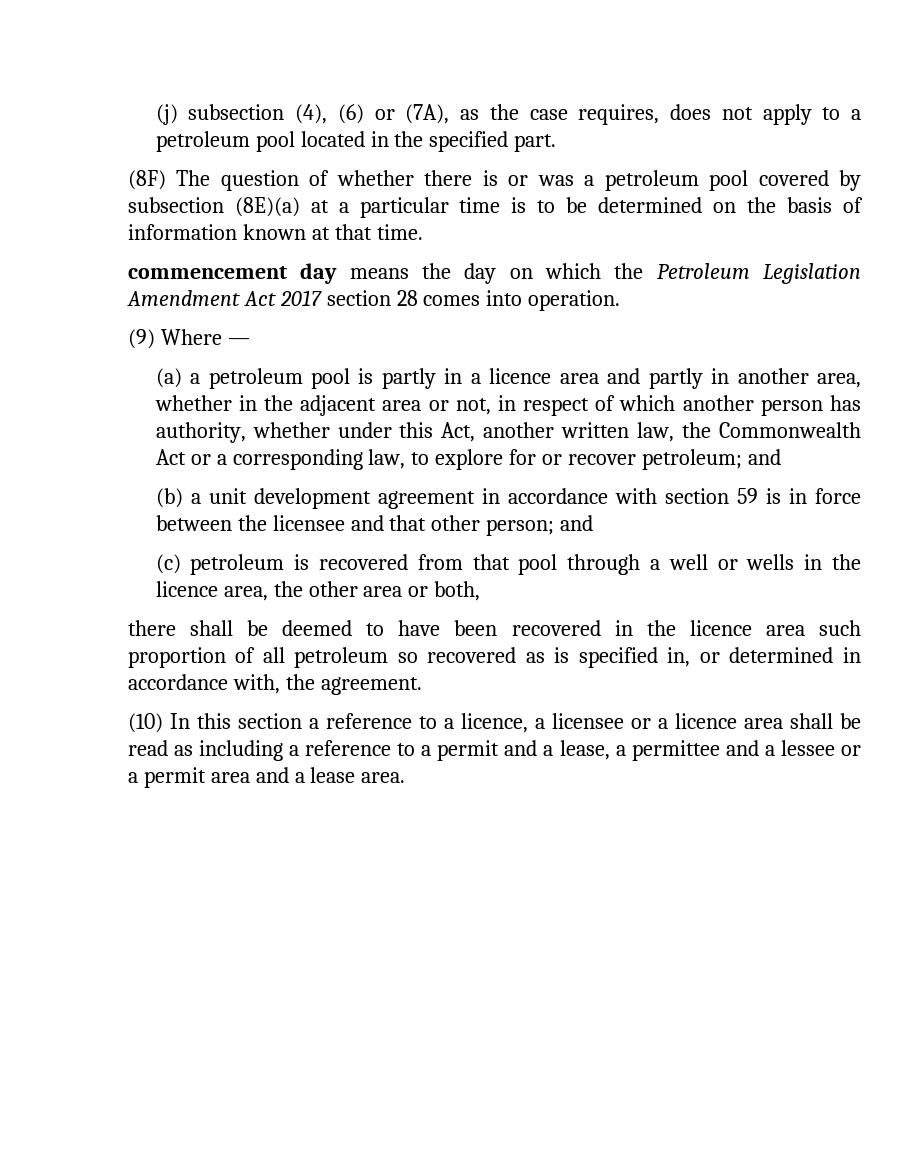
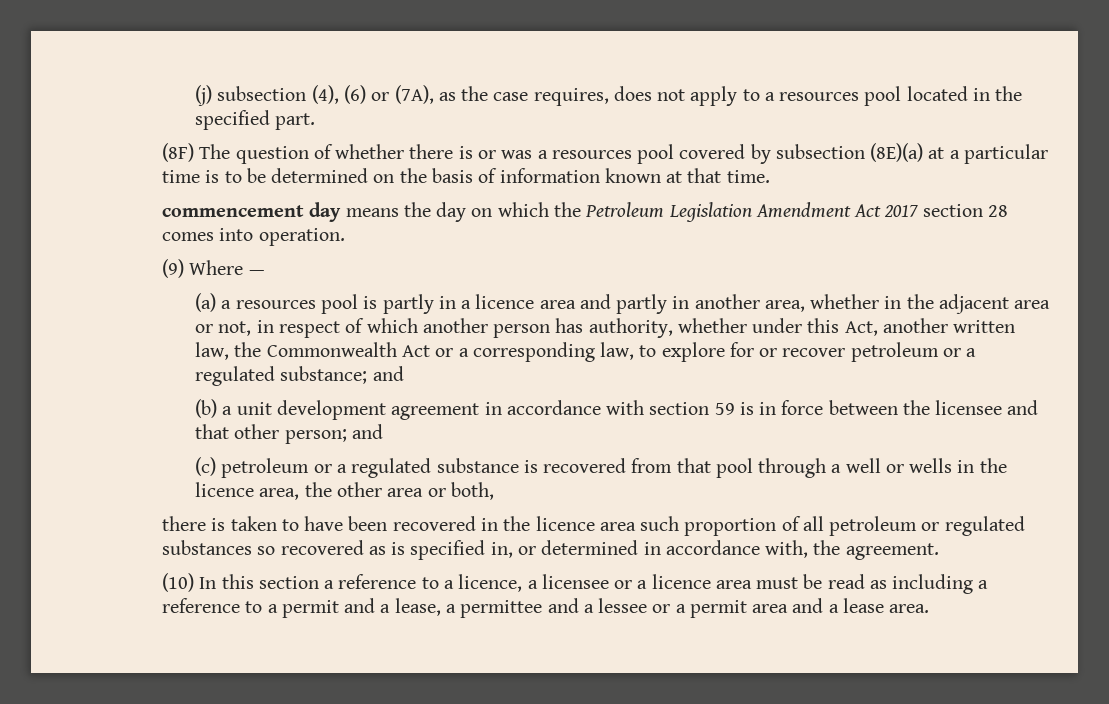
- (j) subsection (4), (6) or (7A), as the case requires, does not apply to a petroleum pool located in the specified part.
+ (j) subsection (4), (6) or (7A), as the case requires, does not apply to a resources pool located in the specified part.
- (8F) The question of whether there is or was a petroleum pool covered by subsection (8E)(a) at a particular time is to be determined on the basis of information known at that time.
+ (8F) The question of whether there is or was a resources pool covered by subsection (8E)(a) at a particular time is to be determined on the basis of information known at that time.
- (a) a petroleum pool is partly in a licence area and partly in another area, whether in the adjacent area or not, in respect of which another person has authority, whether under this Act, another written law, the Commonwealth Act or a corresponding law, to explore for or recover petroleum; and
+ (a) a resources pool is partly in a licence area and partly in another area, whether in the adjacent area or not, in respect of which another person has authority, whether under this Act, another written law, the Commonwealth Act or a corresponding law, to explore for or recover petroleum or a regulated substance; and
- (c) petroleum is recovered from that pool through a well or wells in the licence area, the other area or both,
+ (c) petroleum or a regulated substance is recovered from that pool through a well or wells in the licence area, the other area or both,
- there shall be deemed to have been recovered in the licence area such proportion of all petroleum so recovered as is specified in, or determined in accordance with, the agreement.
+ there is taken to have been recovered in the licence area such proportion of all petroleum or regulated substances so recovered as is specified in, or determined in accordance with, the agreement.
- (10) In this section a reference to a licence, a licensee or a licence area shall be read as including a reference to a permit and a lease, a permittee and a lessee or a permit area and a lease area.
+ (10) In this section a reference to a licence, a licensee or a licence area must be read as including a reference to a permit and a lease, a permittee and a lessee or a permit area and a lease area.

